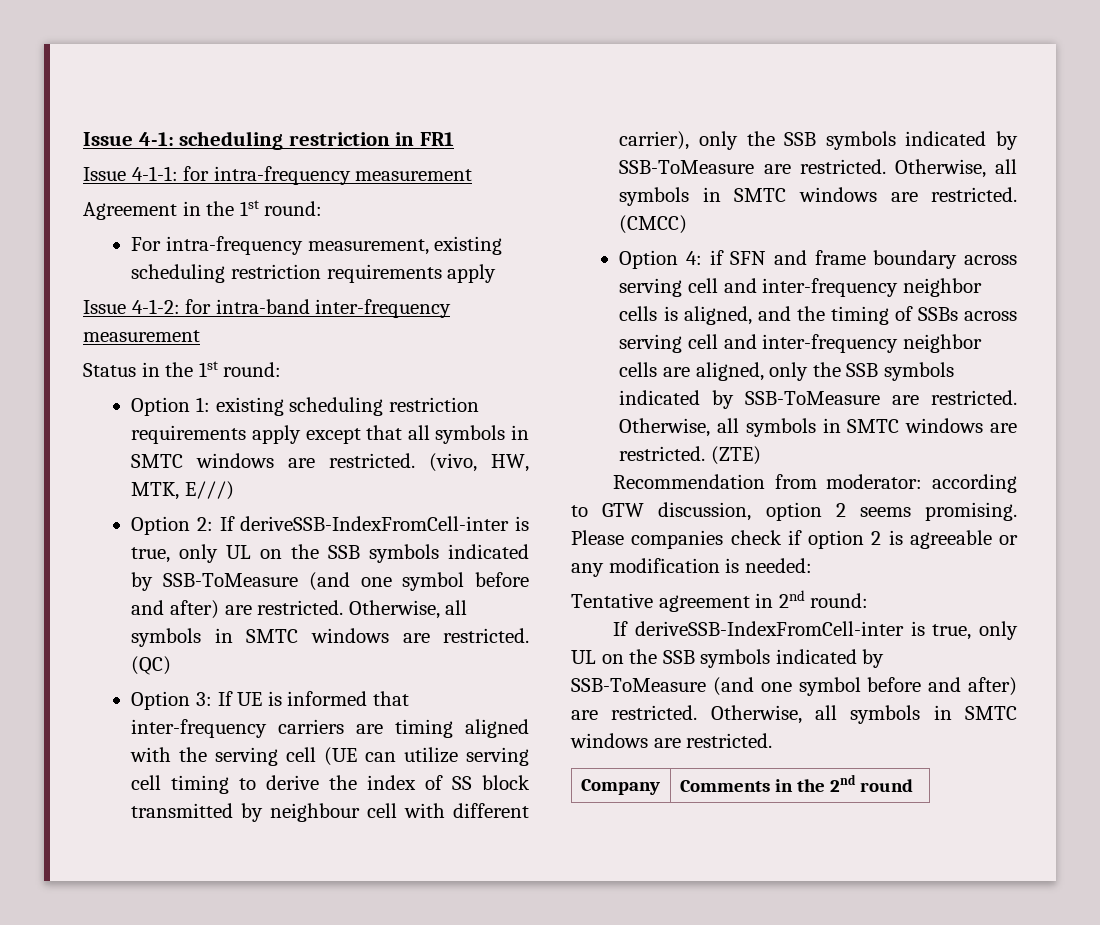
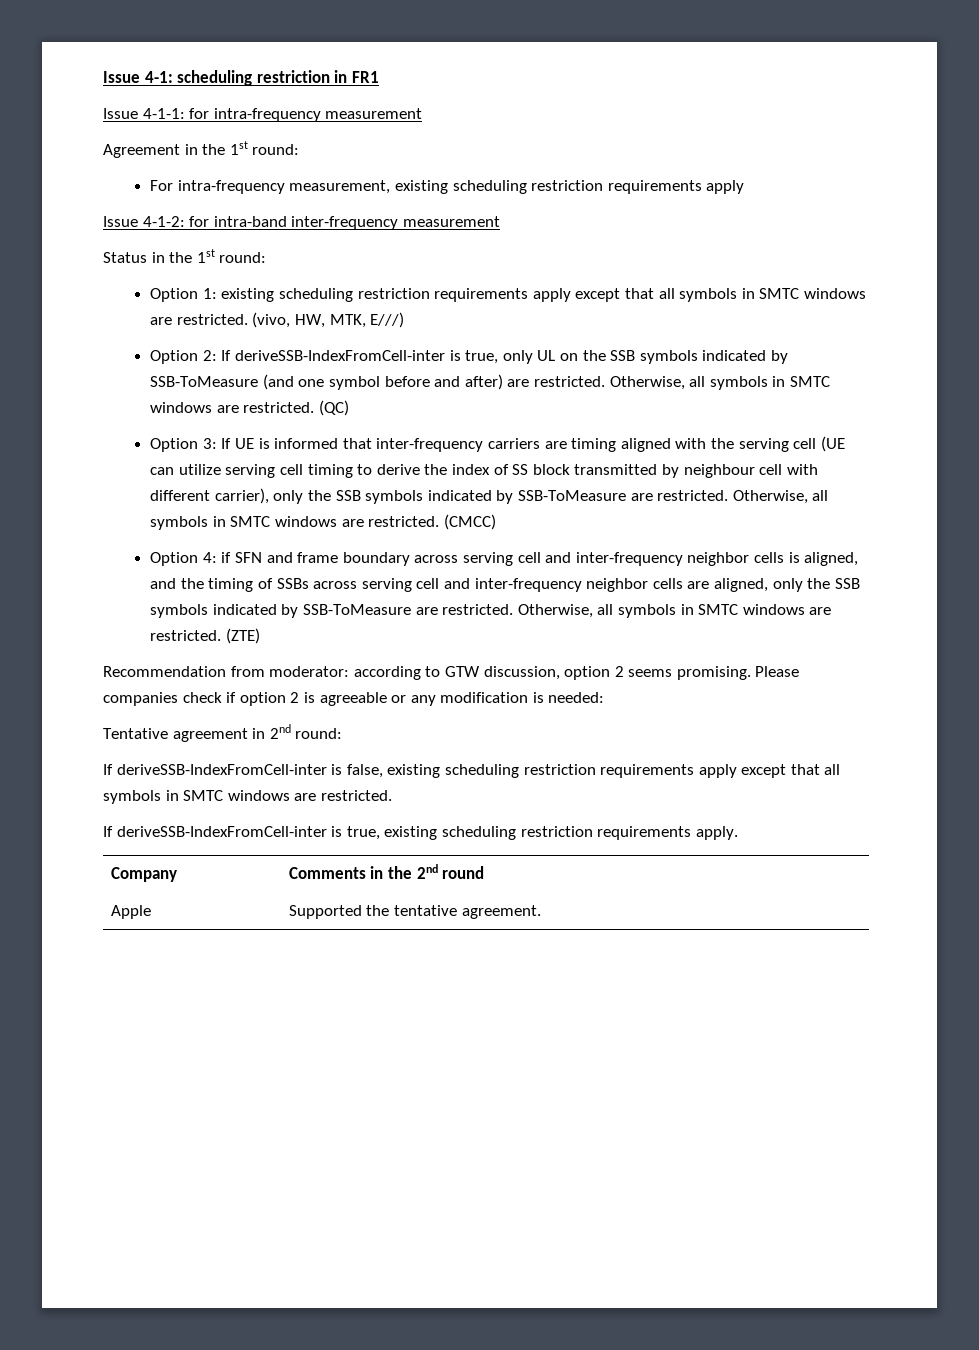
  Tentative agreement in 2nd round:
- If deriveSSB-IndexFromCell-inter is true, only UL on the SSB symbols indicated by SSB-ToMeasure (and one symbol before and after) are restricted. Otherwise, all symbols in SMTC windows are restricted.
+ If deriveSSB-IndexFromCell-inter is false, existing scheduling restriction requirements apply except that all symbols in SMTC windows are restricted.
+ If deriveSSB-IndexFromCell-inter is true, existing scheduling restriction requirements apply.
+ Apple | Supported the tentative agreement.

